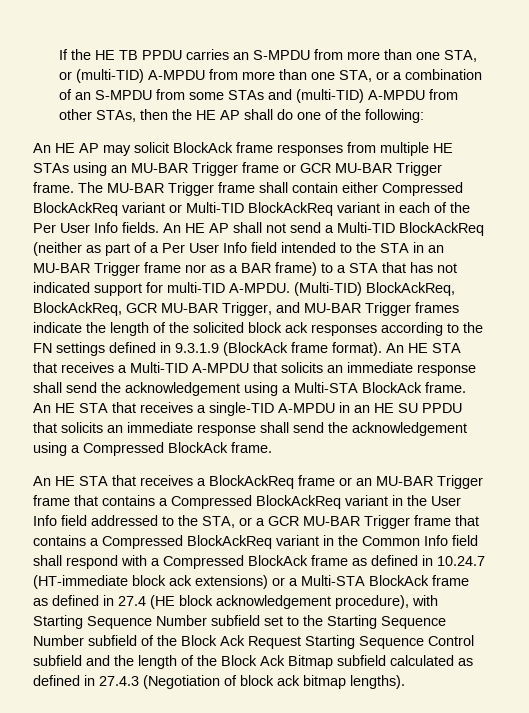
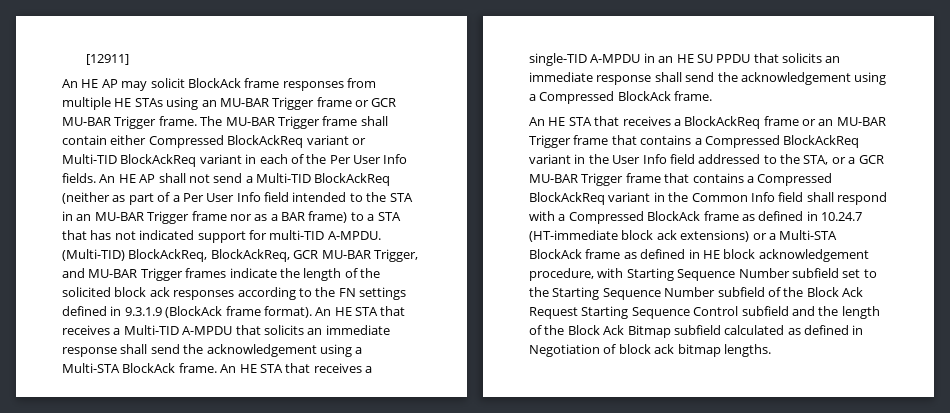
- If the HE TB PPDU carries an S-MPDU from more than one STA, or (multi-TID) A-MPDU from more than one STA, or a combination of an S-MPDU from some STAs and (multi-TID) A-MPDU from other STAs, then the HE AP shall do one of the following:
+ [12911]
- An HE STA that receives a BlockAckReq frame or an MU-BAR Trigger frame that contains a Compressed BlockAckReq variant in the User Info field addressed to the STA, or a GCR MU-BAR Trigger frame that contains a Compressed BlockAckReq variant in the Common Info field shall respond with a Compressed BlockAck frame as defined in 10.24.7 (HT-immediate block ack extensions) or a Multi-STA BlockAck frame as defined in 27.4 (HE block acknowledgement procedure), with Starting Sequence Number subfield set to the Starting Sequence Number subfield of the Block Ack Request Starting Sequence Control subfield and the length of the Block Ack Bitmap subfield calculated as defined in 27.4.3 (Negotiation of block ack bitmap lengths).
+ An HE STA that receives a BlockAckReq frame or an MU-BAR Trigger frame that contains a Compressed BlockAckReq variant in the User Info field addressed to the STA, or a GCR MU-BAR Trigger frame that contains a Compressed BlockAckReq variant in the Common Info field shall respond with a Compressed BlockAck frame as defined in 10.24.7 (HT-immediate block ack extensions) or a Multi-STA BlockAck frame as defined in HE block acknowledgement procedure, with Starting Sequence Number subfield set to the Starting Sequence Number subfield of the Block Ack Request Starting Sequence Control subfield and the length of the Block Ack Bitmap subfield calculated as defined in Negotiation of block ack bitmap lengths.

